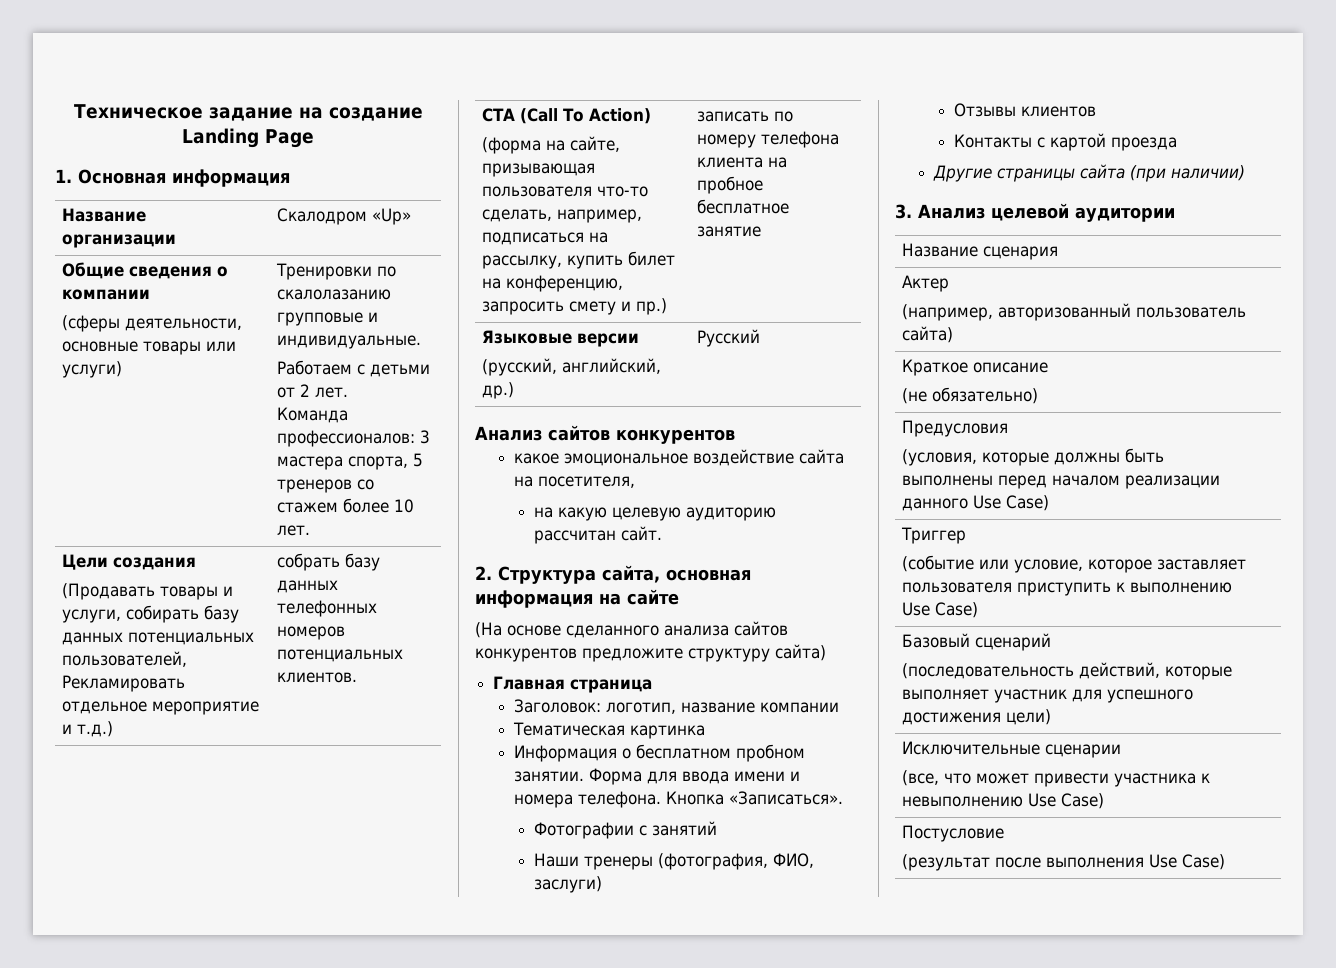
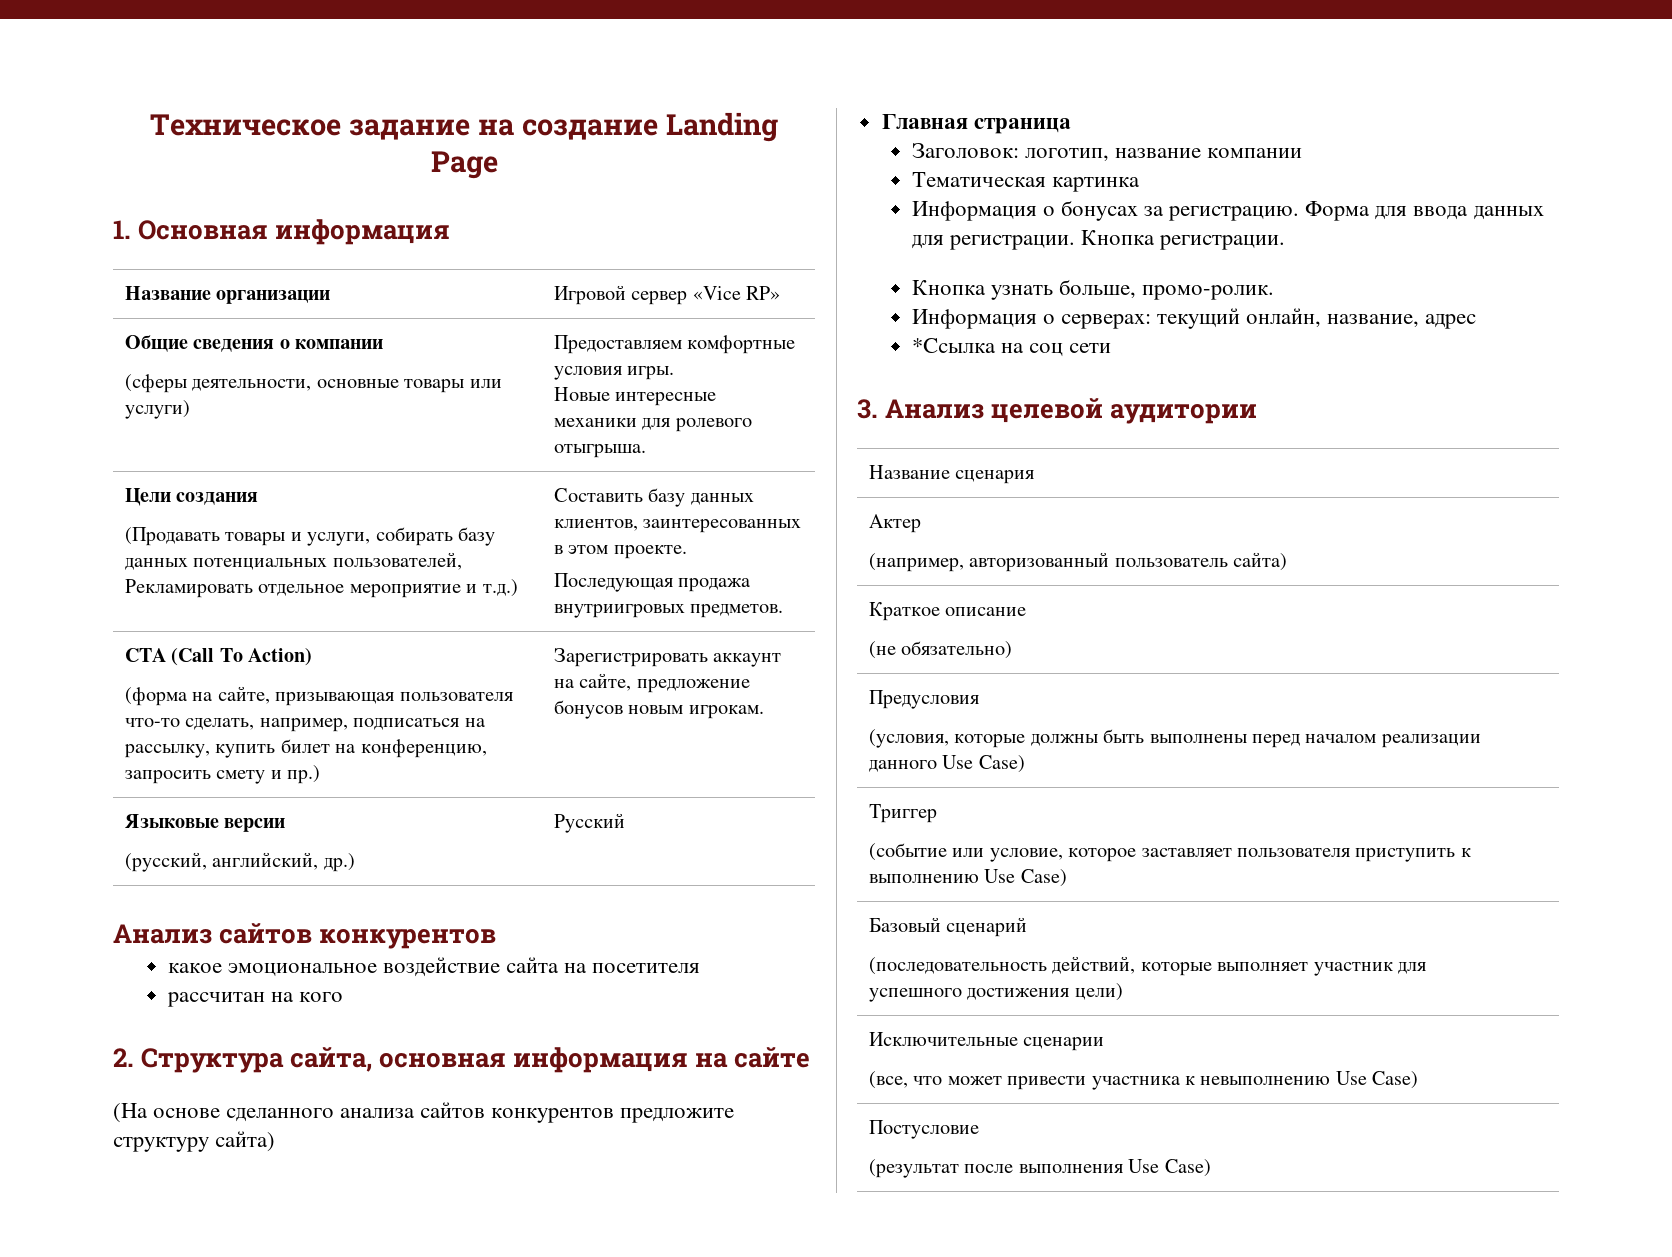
- Название организации | Скалодром «Up»
+ Название организации | Игровой сервер «Vice RP»
  Общие сведения о компании
- (сферы деятельности, основные товары или услуги) | Тренировки по скалолазанию групповые и индивидуальные.
- Работаем с детьми от 2 лет.
- Команда профессионалов: 3 мастера спорта, 5 тренеров со стажем более 10 лет.
+ (сферы деятельности, основные товары или услуги) | Предоставляем комфортные условия игры.
+ Новые интересные механики для ролевого отыгрыша.
  Цели создания
- (Продавать товары и услуги, собирать базу данных потенциальных пользователей, Рекламировать отдельное мероприятие и т.д.) | собрать базу данных телефонных номеров потенциальных клиентов.
+ (Продавать товары и услуги, собирать базу данных потенциальных пользователей, Рекламировать отдельное мероприятие и т.д.) | Составить базу данных клиентов, заинтересованных в этом проекте.
+ Последующая продажа внутриигровых предметов.
  CTA (Call To Action)
- (форма на сайте, призывающая пользователя что-то сделать, например, подписаться на рассылку, купить билет на конференцию, запросить смету и пр.) | записать по номеру телефона клиента на пробное бесплатное занятие
+ (форма на сайте, призывающая пользователя что-то сделать, например, подписаться на рассылку, купить билет на конференцию, запросить смету и пр.) | Зарегистрировать аккаунт на сайте, предложение бонусов новым игрокам.
- какое эмоциональное воздействие сайта на посетителя,
- на какую целевую аудиторию рассчитан сайт.
+ какое эмоциональное воздействие сайта на посетителя
+ рассчитан на кого
- Информация о бесплатном пробном занятии. Форма для ввода имени и номера телефона. Кнопка «Записаться».
- Фотографии с занятий
- Наши тренеры (фотография, ФИО, заслуги)
- Отзывы клиентов
- Контакты с картой проезда
- Другие страницы сайта (при наличии)
+ Информация о бонусах за регистрацию. Форма для ввода данных для регистрации. Кнопка регистрации.
+ Кнопка узнать больше, промо-ролик.
+ Информация о серверах: текущий онлайн, название, адрес
+ *Ссылка на соц сети

